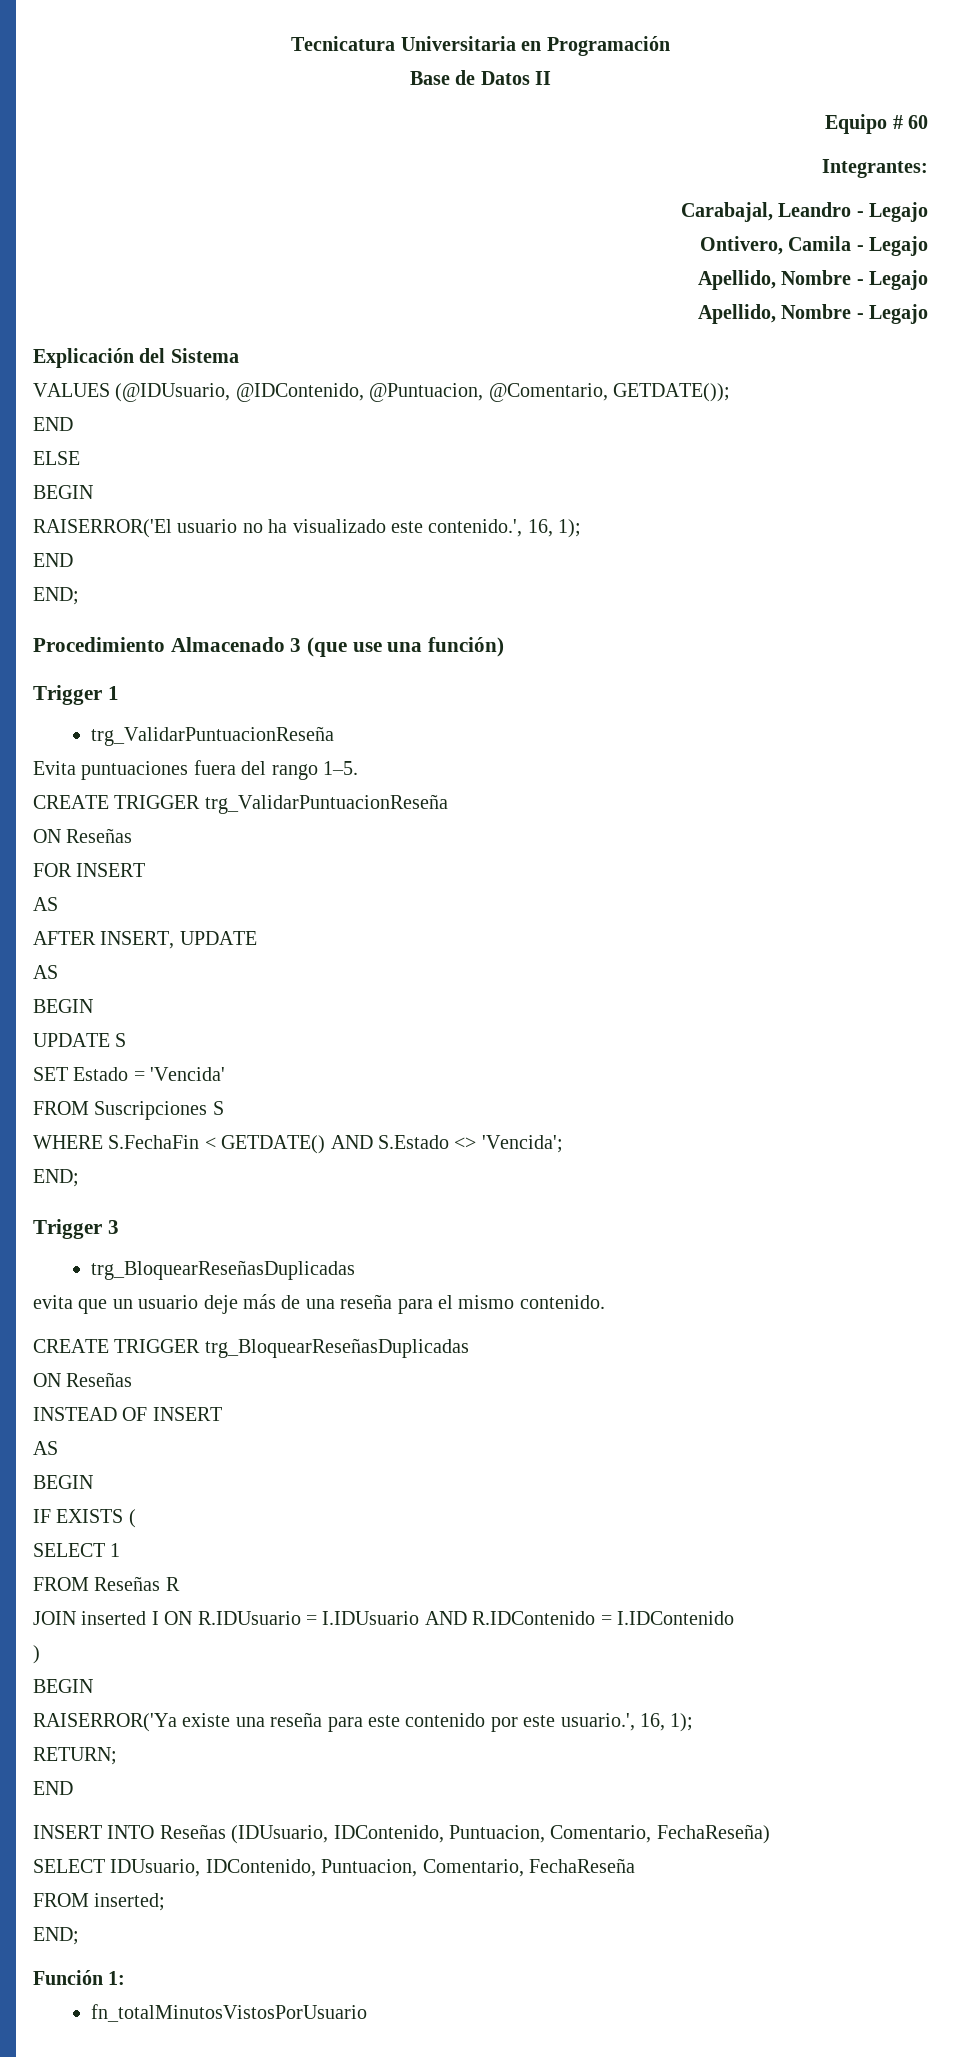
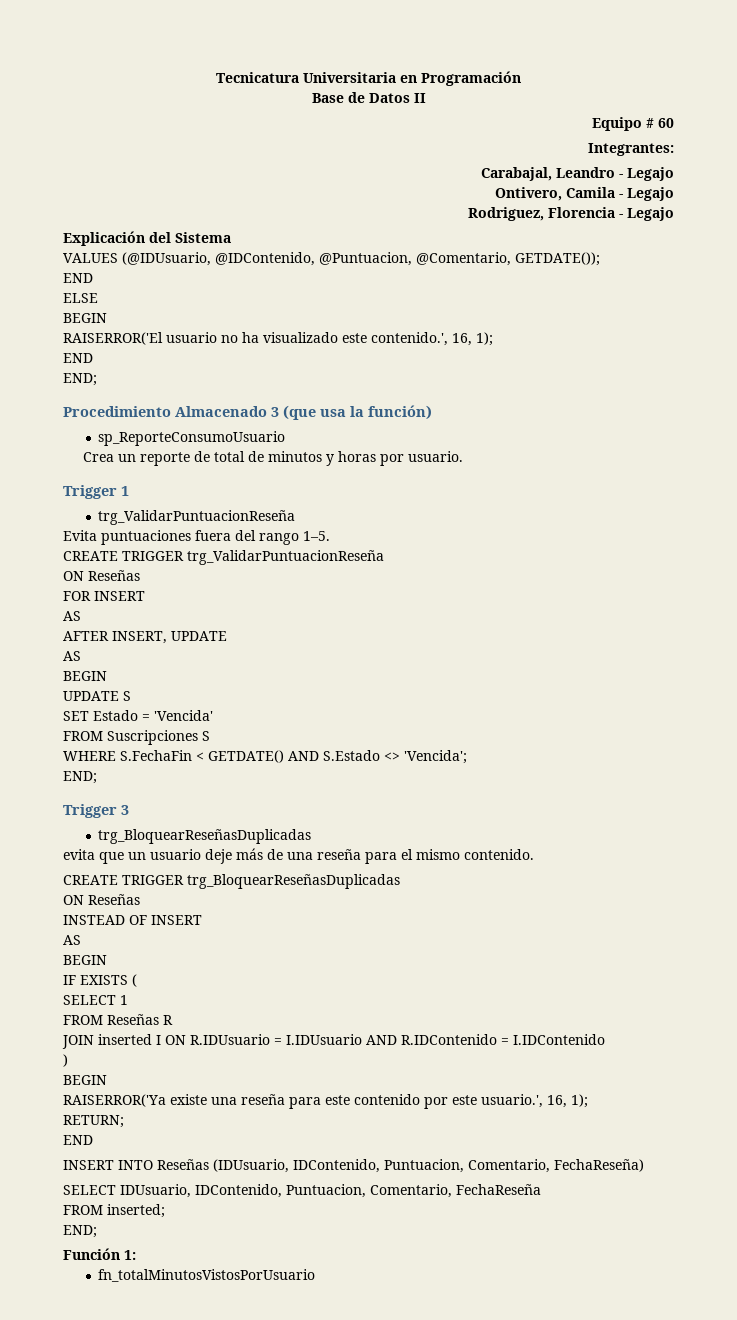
  Ontivero, Camila - Legajo
- Apellido, Nombre - Legajo
- Apellido, Nombre - Legajo
+ Rodriguez, Florencia - Legajo
- Procedimiento Almacenado 3 (que use una función)
+ Procedimiento Almacenado 3 (que usa la función)
+ sp_ReporteConsumoUsuario
+ Crea un reporte de total de minutos y horas por usuario.

